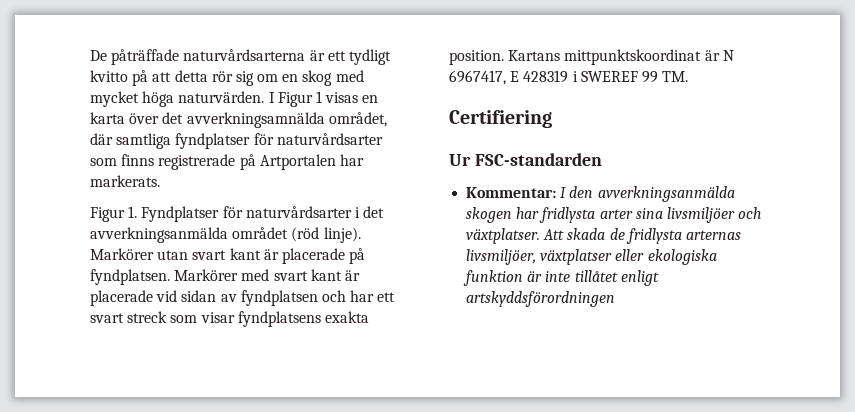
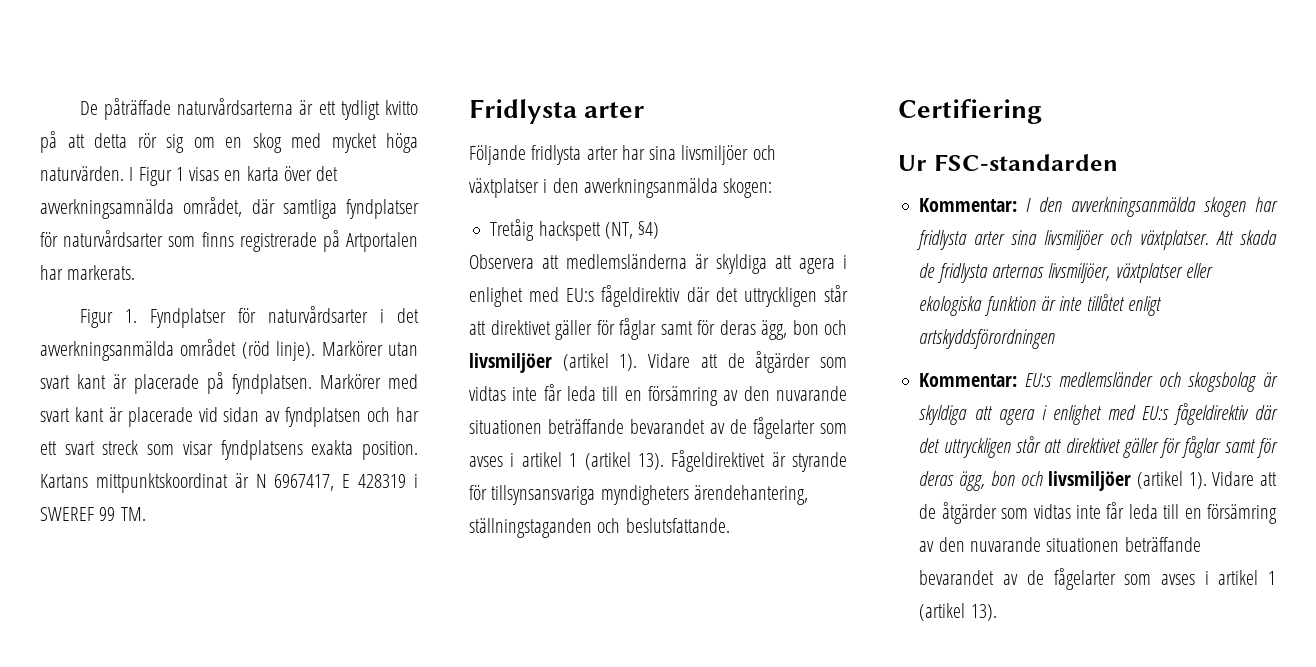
+ Fridlysta arter
+ Följande fridlysta arter har sina livsmiljöer och växtplatser i den avverkningsanmälda skogen:
+ Tretåig hackspett (NT, §4)
+ Observera att medlemsländerna är skyldiga att agera i enlighet med EU:s fågeldirektiv där det uttryckligen står att direktivet gäller för fåglar samt för deras ägg, bon och livsmiljöer (artikel 1). Vidare att de åtgärder som vidtas inte får leda till en försämring av den nuvarande situationen beträffande bevarandet av de fågelarter som avses i artikel 1 (artikel 13). Fågeldirektivet är styrande för tillsynsansvariga myndigheters ärendehantering, ställningstaganden och beslutsfattande.
+ Kommentar: EU:s medlemsländer och skogsbolag är skyldiga att agera i enlighet med EU:s fågeldirektiv där det uttryckligen står att direktivet gäller för fåglar samt för deras ägg, bon och livsmiljöer (artikel 1). Vidare att de åtgärder som vidtas inte får leda till en försämring av den nuvarande situationen beträffande bevarandet av de fågelarter som avses i artikel 1 (artikel 13).

